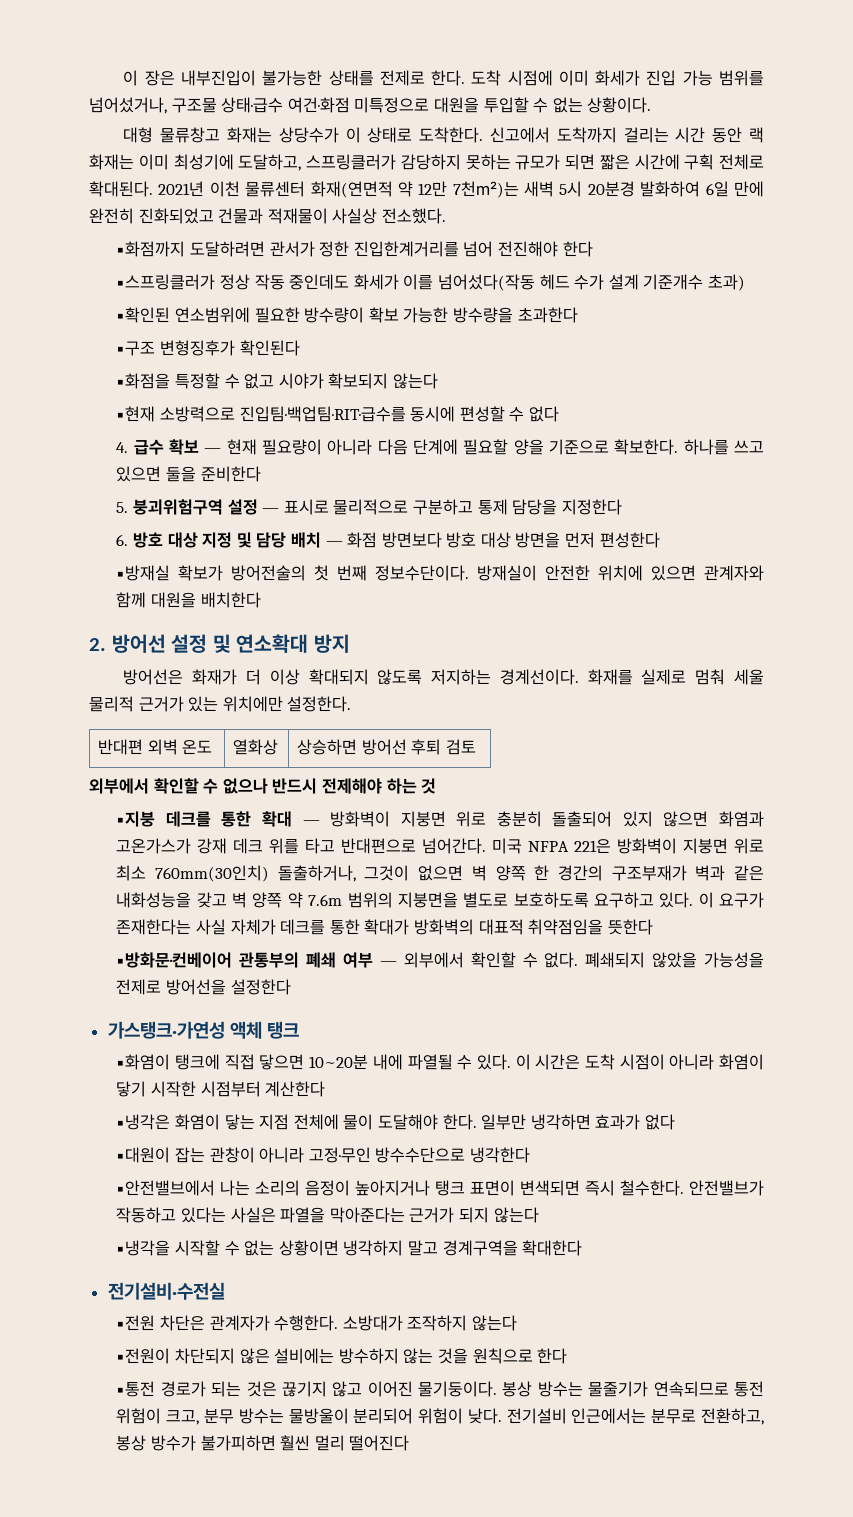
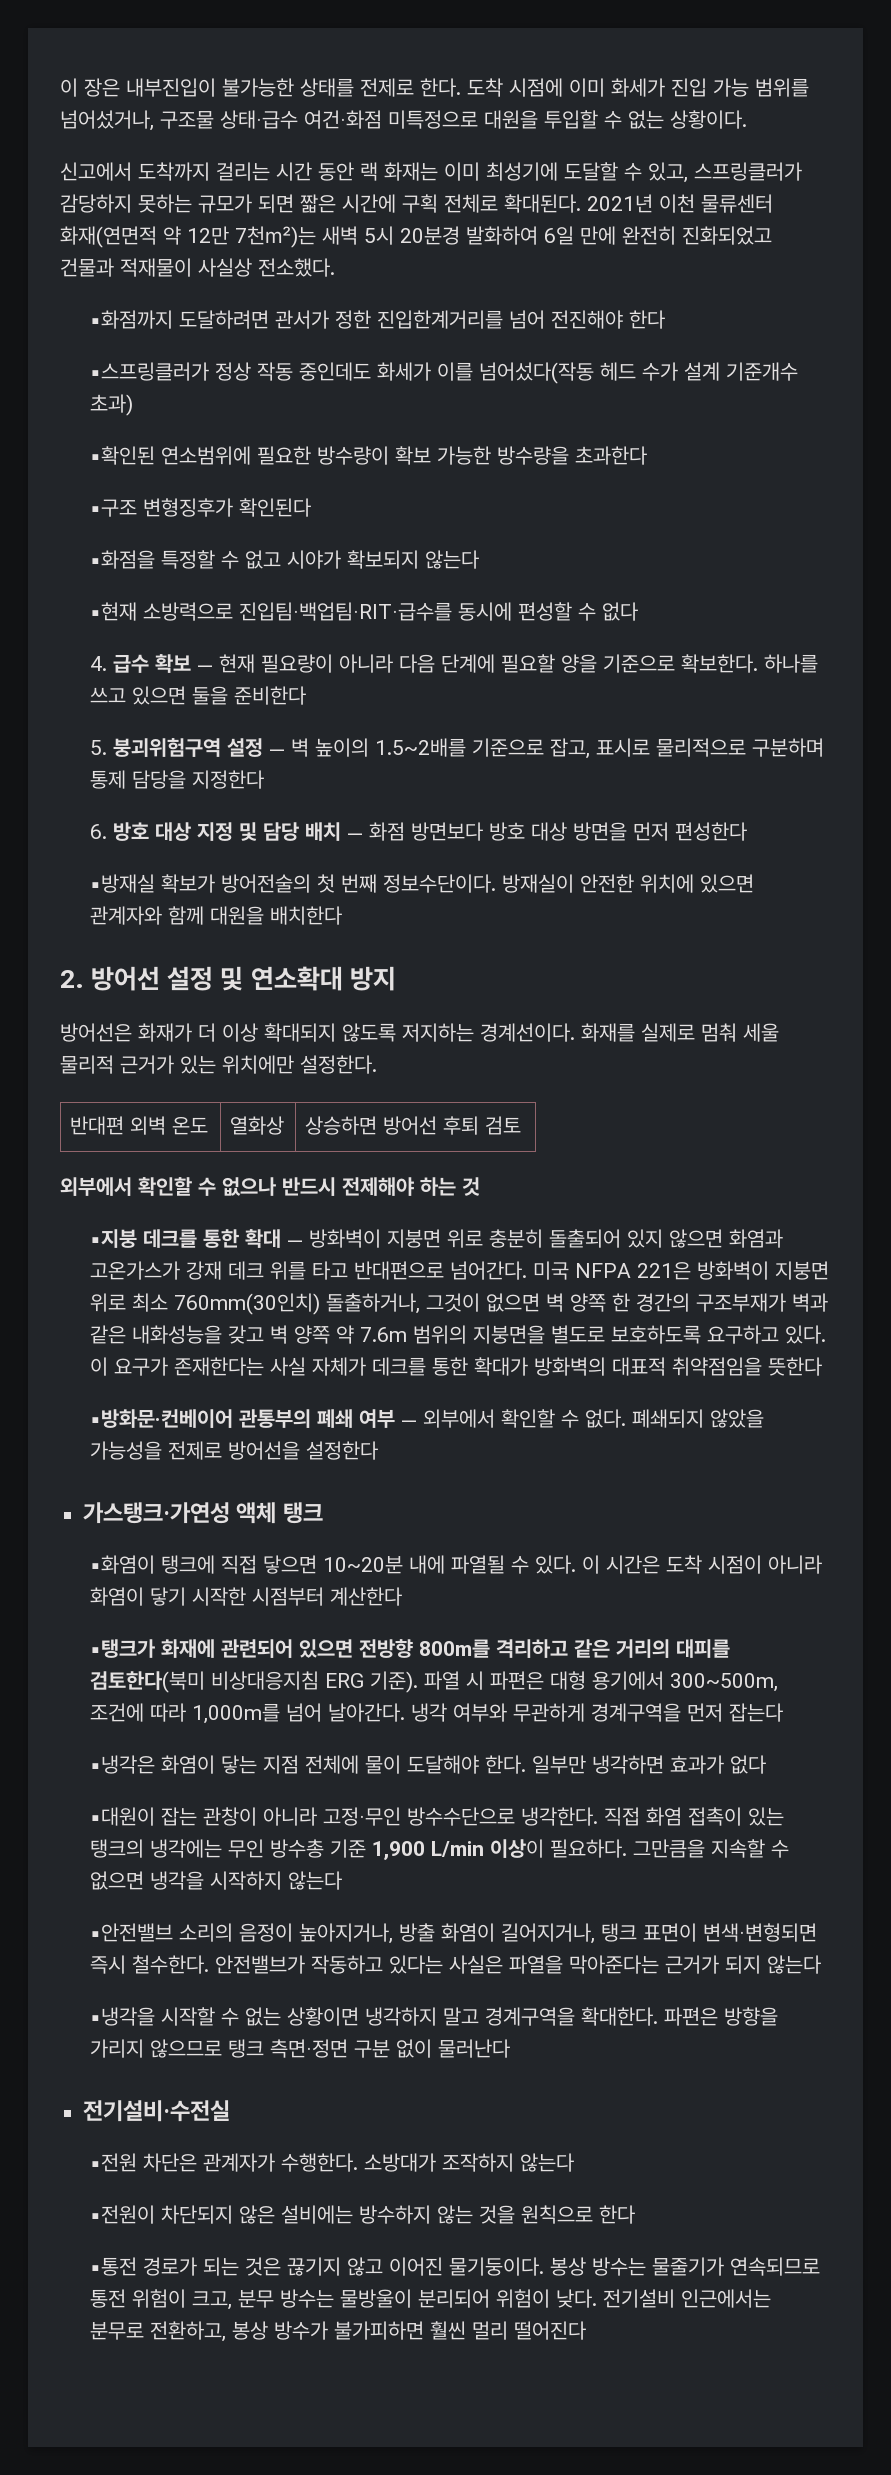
- 대형 물류창고 화재는 상당수가 이 상태로 도착한다. 신고에서 도착까지 걸리는 시간 동안 랙 화재는 이미 최성기에 도달하고, 스프링클러가 감당하지 못하는 규모가 되면 짧은 시간에 구획 전체로 확대된다.
+ 신고에서 도착까지 걸리는 시간 동안 랙 화재는 이미 최성기에 도달할 수 있고, 스프링클러가 감당하지 못하는 규모가 되면 짧은 시간에 구획 전체로 확대된다.
- 5. 붕괴위험구역 설정 — 표시로 물리적으로 구분하고 통제 담당을 지정한다
+ 5. 붕괴위험구역 설정 — 벽 높이의 1.5~2배를 기준으로 잡고, 표시로 물리적으로 구분하며 통제 담당을 지정한다
+ ▪탱크가 화재에 관련되어 있으면 전방향 800m를 격리하고 같은 거리의 대피를 검토한다(북미 비상대응지침 ERG 기준). 파열 시 파편은 대형 용기에서 300~500m, 조건에 따라 1,000m를 넘어 날아간다. 냉각 여부와 무관하게 경계구역을 먼저 잡는다
- ▪대원이 잡는 관창이 아니라 고정·무인 방수수단으로 냉각한다
- ▪안전밸브에서 나는 소리의 음정이 높아지거나 탱크 표면이 변색되면 즉시 철수한다.
+ ▪대원이 잡는 관창이 아니라 고정·무인 방수수단으로 냉각한다. 직접 화염 접촉이 있는 탱크의 냉각에는 무인 방수총 기준 1,900 L/min 이상이 필요하다. 그만큼을 지속할 수 없으면 냉각을 시작하지 않는다
+ ▪안전밸브 소리의 음정이 높아지거나, 방출 화염이 길어지거나, 탱크 표면이 변색·변형되면 즉시 철수한다.
- ▪냉각을 시작할 수 없는 상황이면 냉각하지 말고 경계구역을 확대한다
+ ▪냉각을 시작할 수 없는 상황이면 냉각하지 말고 경계구역을 확대한다. 파편은 방향을 가리지 않으므로 탱크 측면·정면 구분 없이 물러난다

